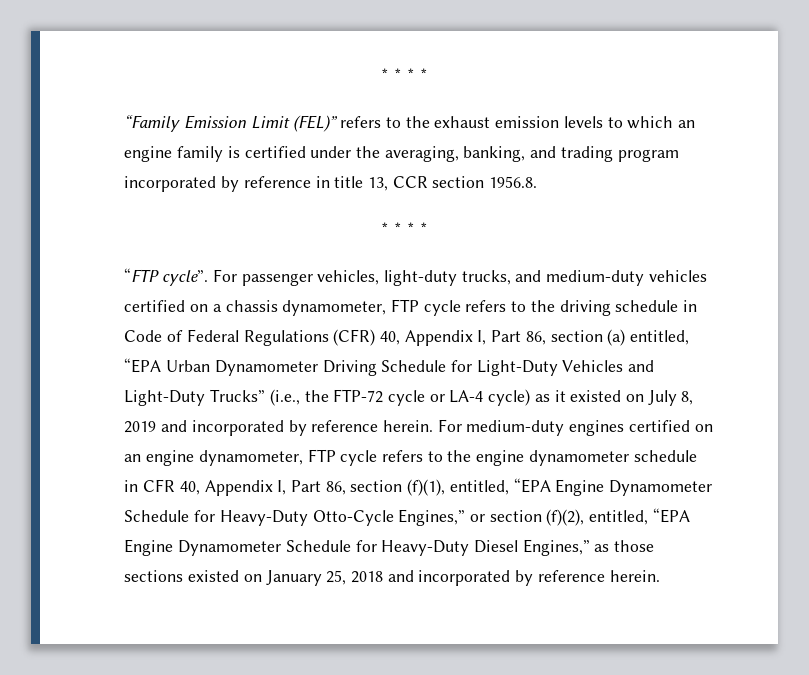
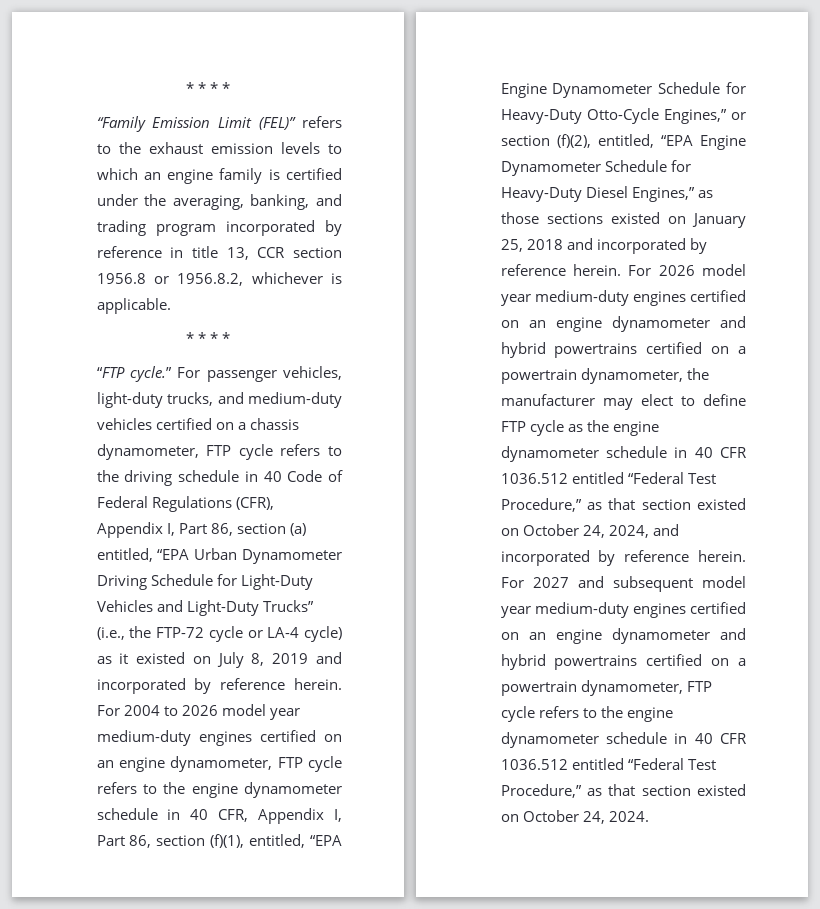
- “Family Emission Limit (FEL)” refers to the exhaust emission levels to which an engine family is certified under the averaging, banking, and trading program incorporated by reference in title 13, CCR section 1956.8.
+ “Family Emission Limit (FEL)” refers to the exhaust emission levels to which an engine family is certified under the averaging, banking, and trading program incorporated by reference in title 13, CCR section 1956.8 or 1956.8.2, whichever is applicable.
- “FTP cycle”.
+ “FTP cycle.”
- For passenger vehicles, light-duty trucks, and medium-duty vehicles certified on a chassis dynamometer, FTP cycle refers to the driving schedule in Code of Federal Regulations (CFR) 40, Appendix I, Part 86, section (a) entitled, “EPA Urban Dynamometer Driving Schedule for Light-Duty Vehicles and Light-Duty Trucks” (i.e., the FTP-72 cycle or LA-4 cycle) as it existed on July 8, 2019 and incorporated by reference herein.
+ For passenger vehicles, light-duty trucks, and medium-duty vehicles certified on a chassis dynamometer, FTP cycle refers to the driving schedule in 40 Code of Federal Regulations (CFR), Appendix I, Part 86, section (a) entitled, “EPA Urban Dynamometer Driving Schedule for Light-Duty Vehicles and Light-Duty Trucks” (i.e., the FTP-72 cycle or LA-4 cycle) as it existed on July 8, 2019 and incorporated by reference herein.
- For medium-duty engines certified on an engine dynamometer, FTP cycle refers to the engine dynamometer schedule in CFR 40, Appendix I, Part 86, section (f)(1), entitled, “EPA Engine Dynamometer Schedule for Heavy-Duty Otto-Cycle Engines,” or section (f)(2), entitled, “EPA Engine Dynamometer Schedule for Heavy-Duty Diesel Engines,” as those sections existed on January 25, 2018 and incorporated by reference herein.
+ For 2004 to 2026 model year medium-duty engines certified on an engine dynamometer, FTP cycle refers to the engine dynamometer schedule in 40 CFR, Appendix I, Part 86, section (f)(1), entitled, “EPA Engine Dynamometer Schedule for Heavy-Duty Otto-Cycle Engines,” or section (f)(2), entitled, “EPA Engine Dynamometer Schedule for Heavy-Duty Diesel Engines,” as those sections existed on January 25, 2018 and incorporated by reference herein.
+ For 2026 model year medium-duty engines certified on an engine dynamometer and hybrid powertrains certified on a powertrain dynamometer, the manufacturer may elect to define FTP cycle as the engine dynamometer schedule in 40 CFR 1036.512 entitled “Federal Test Procedure,” as that section existed on October 24, 2024, and incorporated by reference herein. For 2027 and subsequent model year medium-duty engines certified on an engine dynamometer and hybrid powertrains certified on a powertrain dynamometer, FTP cycle refers to the engine dynamometer schedule in 40 CFR 1036.512 entitled “Federal Test Procedure,” as that section existed on October 24, 2024.

